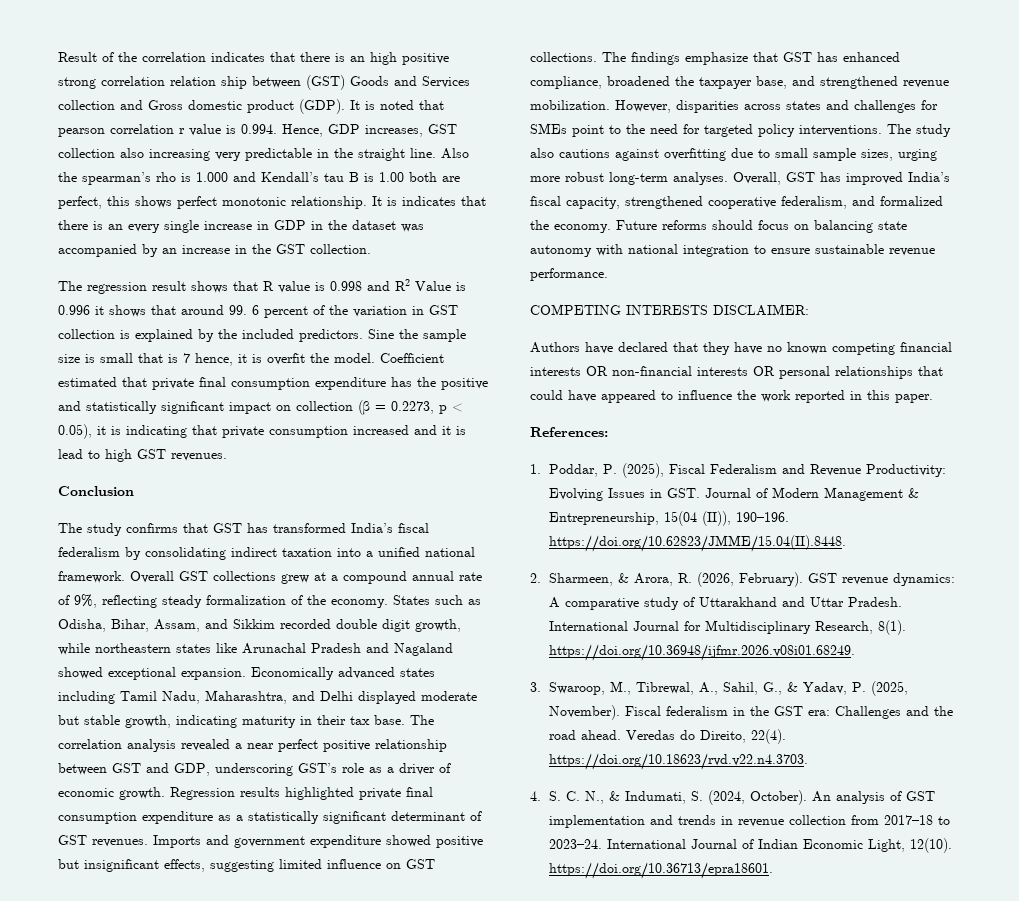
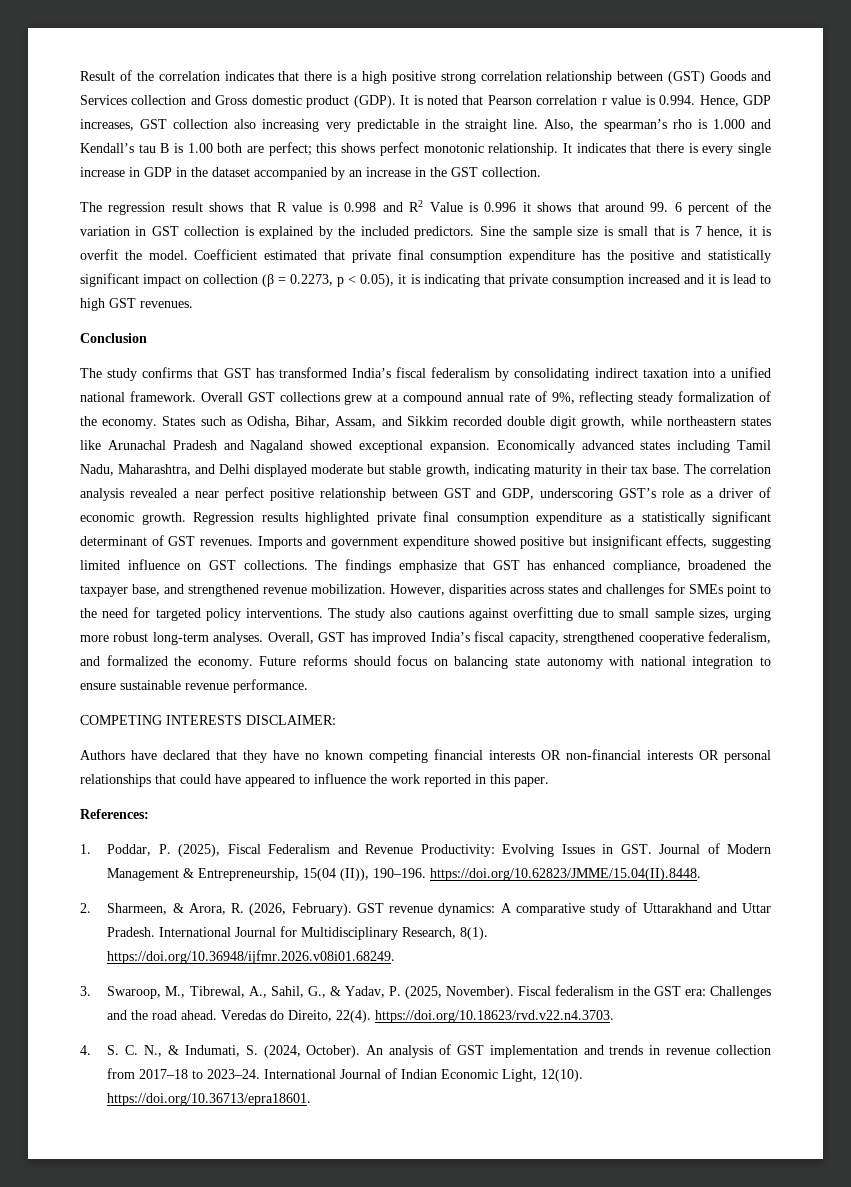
- Result of the correlation indicates that there is an high positive strong correlation relation ship between (GST) Goods and Services collection and Gross domestic product (GDP).
+ Result of the correlation indicates that there is a high positive strong correlation relationship between (GST) Goods and Services collection and Gross domestic product (GDP).
- It is noted that pearson correlation r value is 0.994. Hence, GDP increases, GST collection also increasing very predictable in the straight line.
+ It is noted that Pearson correlation r value is 0.994. Hence, GDP increases, GST collection also increasing very predictable in the straight line.
- Also the spearman’s rho is 1.000 and Kendall’s tau B is 1.00 both are perfect, this shows perfect monotonic relationship.
+ Also, the spearman’s rho is 1.000 and Kendall’s tau B is 1.00 both are perfect; this shows perfect monotonic relationship.
- It is indicates that there is an every single increase in GDP in the dataset was accompanied by an increase in the GST collection.
+ It indicates that there is every single increase in GDP in the dataset accompanied by an increase in the GST collection.

